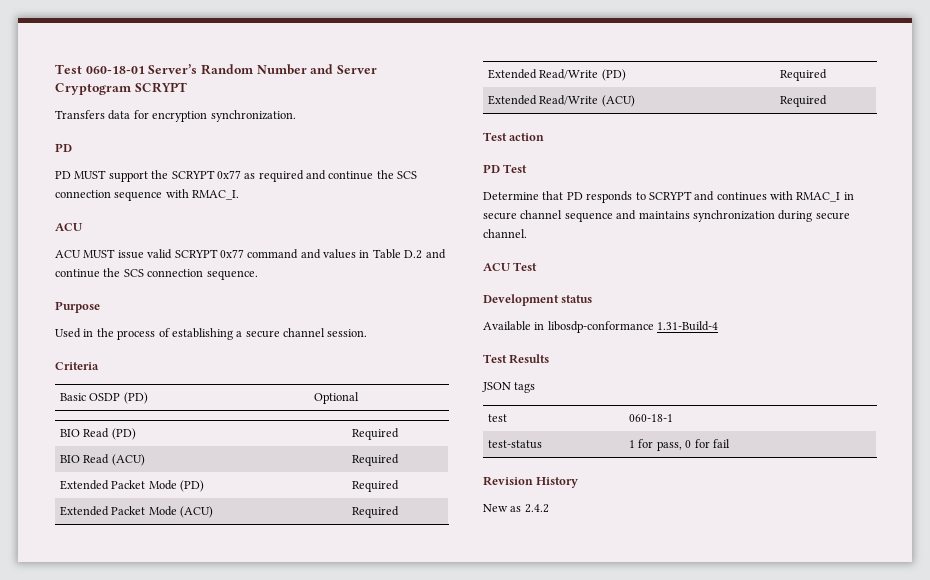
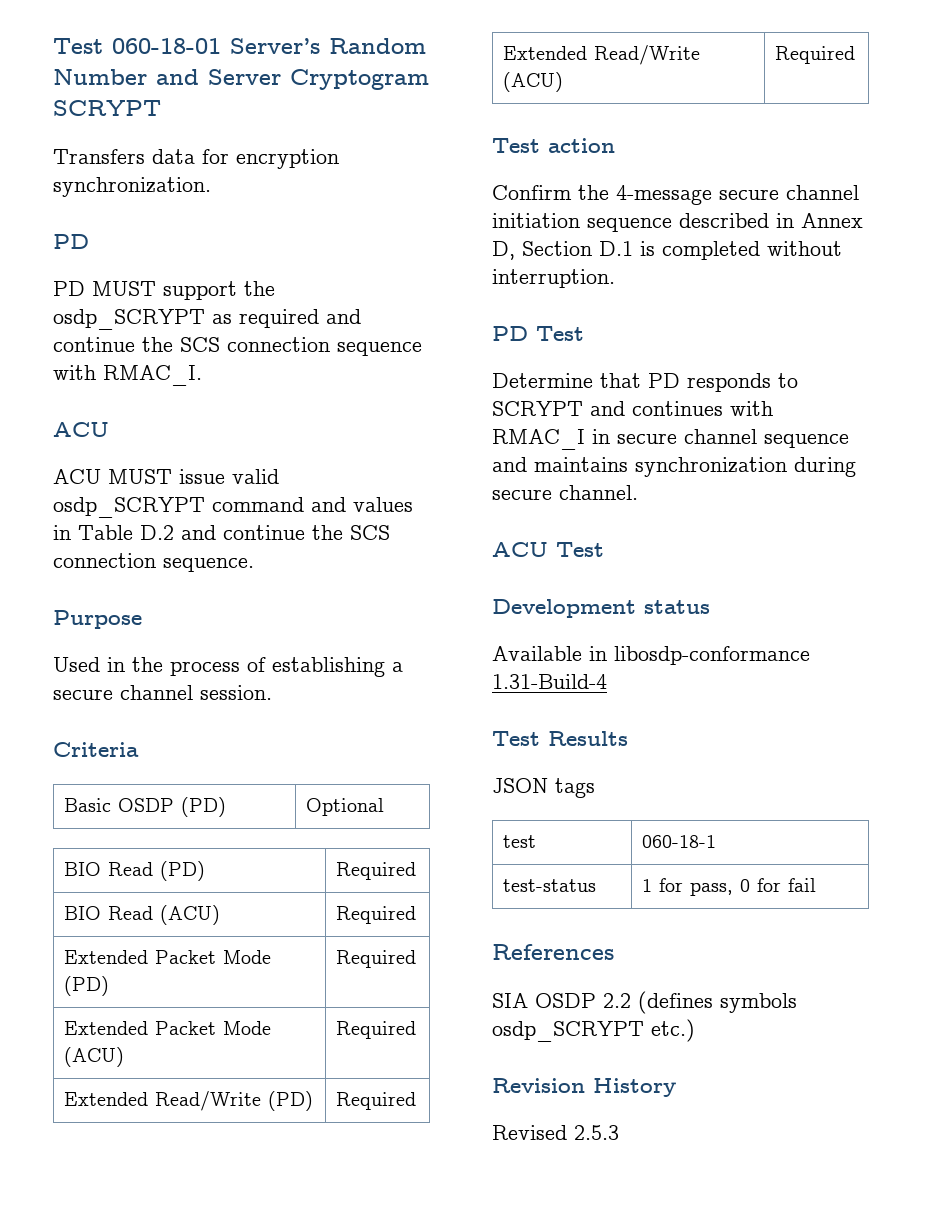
- PD MUST support the SCRYPT 0x77 as required and continue the SCS connection sequence with RMAC_I.
+ PD MUST support the osdp_SCRYPT as required and continue the SCS connection sequence with RMAC_I.
- ACU MUST issue valid SCRYPT 0x77 command and values in Table D.2 and continue the SCS connection sequence.
+ ACU MUST issue valid osdp_SCRYPT command and values in Table D.2 and continue the SCS connection sequence.
+ Confirm the 4-message secure channel initiation sequence described in Annex D, Section D.1 is completed without interruption.
+ References
+ SIA OSDP 2.2 (defines symbols osdp_SCRYPT etc.)
- New as 2.4.2
+ Revised 2.5.3

